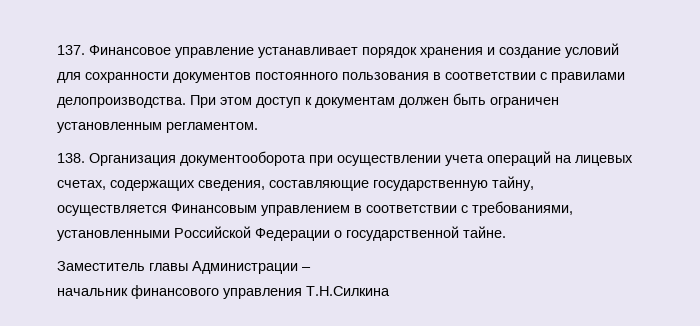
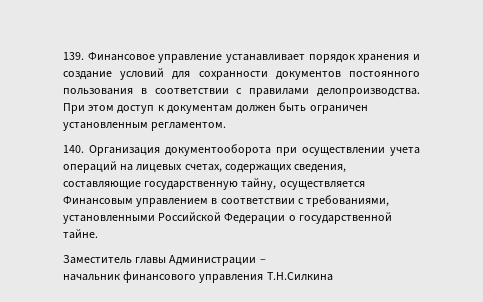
- 137. Финансовое управление устанавливает порядок хранения и создание условий для сохранности документов постоянного пользования в соответствии с правилами делопроизводства.
+ 139. Финансовое управление устанавливает порядок хранения и создание условий для сохранности документов постоянного пользования в соответствии с правилами делопроизводства.
- 138. Организация документооборота при осуществлении учета операций на лицевых счетах, содержащих сведения, составляющие государственную тайну, осуществляется Финансовым управлением в соответствии с требованиями, установленными Российской Федерации о государственной тайне.
+ 140. Организация документооборота при осуществлении учета операций на лицевых счетах, содержащих сведения, составляющие государственную тайну, осуществляется Финансовым управлением в соответствии с требованиями, установленными Российской Федерации о государственной тайне.

